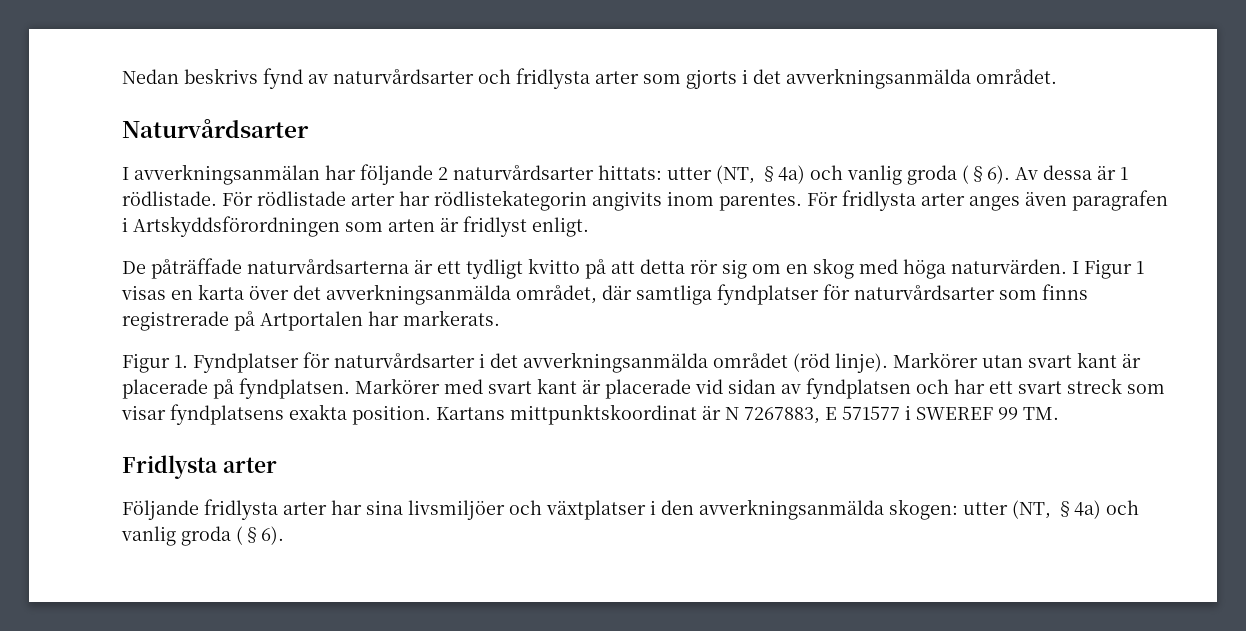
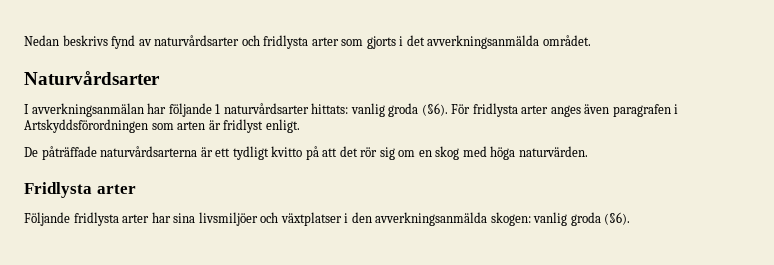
- I avverkningsanmälan har följande 2 naturvårdsarter hittats: utter (NT, §4a) och vanlig groda (§6). Av dessa är 1 rödlistade. För rödlistade arter har rödlistekategorin angivits inom parentes.
+ I avverkningsanmälan har följande 1 naturvårdsarter hittats: vanlig groda (§6).
- De påträffade naturvårdsarterna är ett tydligt kvitto på att detta rör sig om en skog med höga naturvärden. I Figur 1 visas en karta över det avverkningsanmälda området, där samtliga fyndplatser för naturvårdsarter som finns registrerade på Artportalen har markerats.
- Figur 1. Fyndplatser för naturvårdsarter i det avverkningsanmälda området (röd linje). Markörer utan svart kant är placerade på fyndplatsen. Markörer med svart kant är placerade vid sidan av fyndplatsen och har ett svart streck som visar fyndplatsens exakta position. Kartans mittpunktskoordinat är N 7267883, E 571577 i SWEREF 99 TM.
+ De påträffade naturvårdsarterna är ett tydligt kvitto på att det rör sig om en skog med höga naturvärden.
- Följande fridlysta arter har sina livsmiljöer och växtplatser i den avverkningsanmälda skogen: utter (NT, §4a) och vanlig groda (§6).
+ Följande fridlysta arter har sina livsmiljöer och växtplatser i den avverkningsanmälda skogen: vanlig groda (§6).

